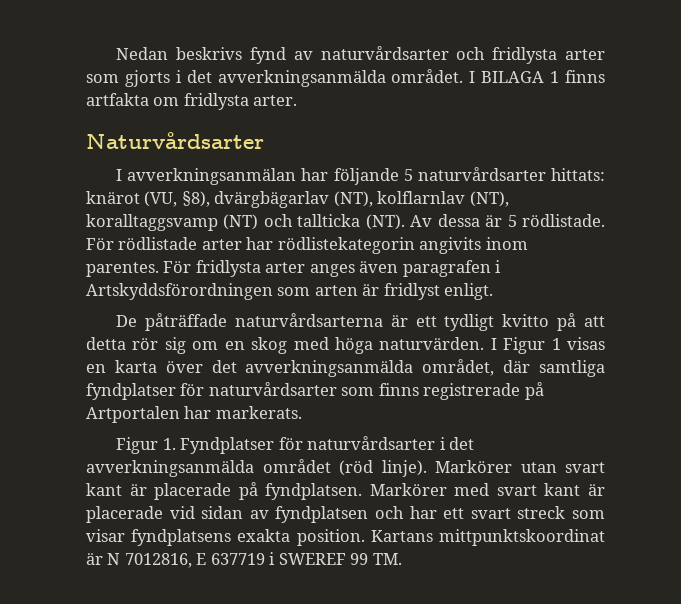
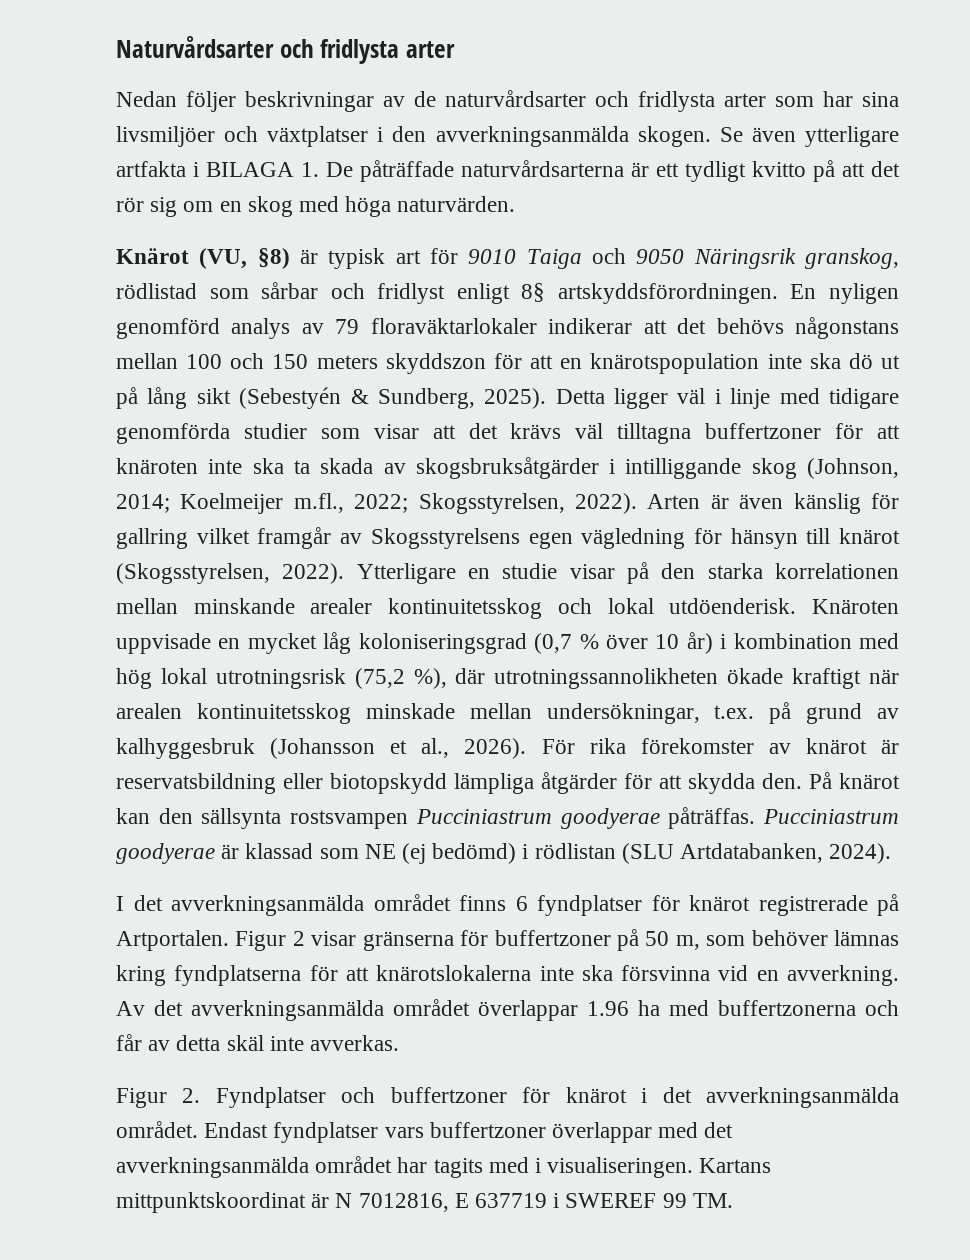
- Nedan beskrivs fynd av naturvårdsarter och fridlysta arter som gjorts i det avverkningsanmälda området. I BILAGA 1 finns artfakta om fridlysta arter.
- Naturvårdsarter
- I avverkningsanmälan har följande 5 naturvårdsarter hittats: knärot (VU, §8), dvärgbägarlav (NT), kolflarnlav (NT), koralltaggsvamp (NT) och tallticka (NT). Av dessa är 5 rödlistade. För rödlistade arter har rödlistekategorin angivits inom parentes. För fridlysta arter anges även paragrafen i Artskyddsförordningen som arten är fridlyst enligt.
- De påträffade naturvårdsarterna är ett tydligt kvitto på att detta rör sig om en skog med höga naturvärden. I Figur 1 visas en karta över det avverkningsanmälda området, där samtliga fyndplatser för naturvårdsarter som finns registrerade på Artportalen har markerats.
- Figur 1. Fyndplatser för naturvårdsarter i det avverkningsanmälda området (röd linje). Markörer utan svart kant är placerade på fyndplatsen. Markörer med svart kant är placerade vid sidan av fyndplatsen och har ett svart streck som visar fyndplatsens exakta position.
+ Naturvårdsarter och fridlysta arter
+ Nedan följer beskrivningar av de naturvårdsarter och fridlysta arter som har sina livsmiljöer och växtplatser i den avverkningsanmälda skogen. Se även ytterligare artfakta i BILAGA 1. De påträffade naturvårdsarterna är ett tydligt kvitto på att det rör sig om en skog med höga naturvärden.
+ Knärot (VU, §8) är typisk art för 9010 Taiga och 9050 Näringsrik granskog, rödlistad som sårbar och fridlyst enligt 8§ artskyddsförordningen. En nyligen genomförd analys av 79 floraväktarlokaler indikerar att det behövs någonstans mellan 100 och 150 meters skyddszon för att en knärotspopulation inte ska dö ut på lång sikt (Sebestyén & Sundberg, 2025). Detta ligger väl i linje med tidigare genomförda studier som visar att det krävs väl tilltagna buffertzoner för att knäroten inte ska ta skada av skogsbruksåtgärder i intilliggande skog (Johnson, 2014; Koelmeijer m.fl., 2022; Skogsstyrelsen, 2022). Arten är även känslig för gallring vilket framgår av Skogsstyrelsens egen vägledning för hänsyn till knärot (Skogsstyrelsen, 2022). Ytterligare en studie visar på den starka korrelationen mellan minskande arealer kontinuitetsskog och lokal utdöenderisk. Knäroten uppvisade en mycket låg koloniseringsgrad (0,7 % över 10 år) i kombination med hög lokal utrotningsrisk (75,2 %), där utrotningssannolikheten ökade kraftigt när arealen kontinuitetsskog minskade mellan undersökningar, t.ex. på grund av kalhyggesbruk (Johansson et al., 2026). För rika förekomster av knärot är reservatsbildning eller biotopskydd lämpliga åtgärder för att skydda den. På knärot kan den sällsynta rostsvampen Pucciniastrum goodyerae påträffas. Pucciniastrum goodyerae är klassad som NE (ej bedömd) i rödlistan (SLU Artdatabanken, 2024).
+ I det avverkningsanmälda området finns 6 fyndplatser för knärot registrerade på Artportalen. Figur 2 visar gränserna för buffertzoner på 50 m, som behöver lämnas kring fyndplatserna för att knärotslokalerna inte ska försvinna vid en avverkning. Av det avverkningsanmälda området överlappar 1.96 ha med buffertzonerna och får av detta skäl inte avverkas.
+ Figur 2. Fyndplatser och buffertzoner för knärot i det avverkningsanmälda området. Endast fyndplatser vars buffertzoner överlappar med det avverkningsanmälda området har tagits med i visualiseringen.

